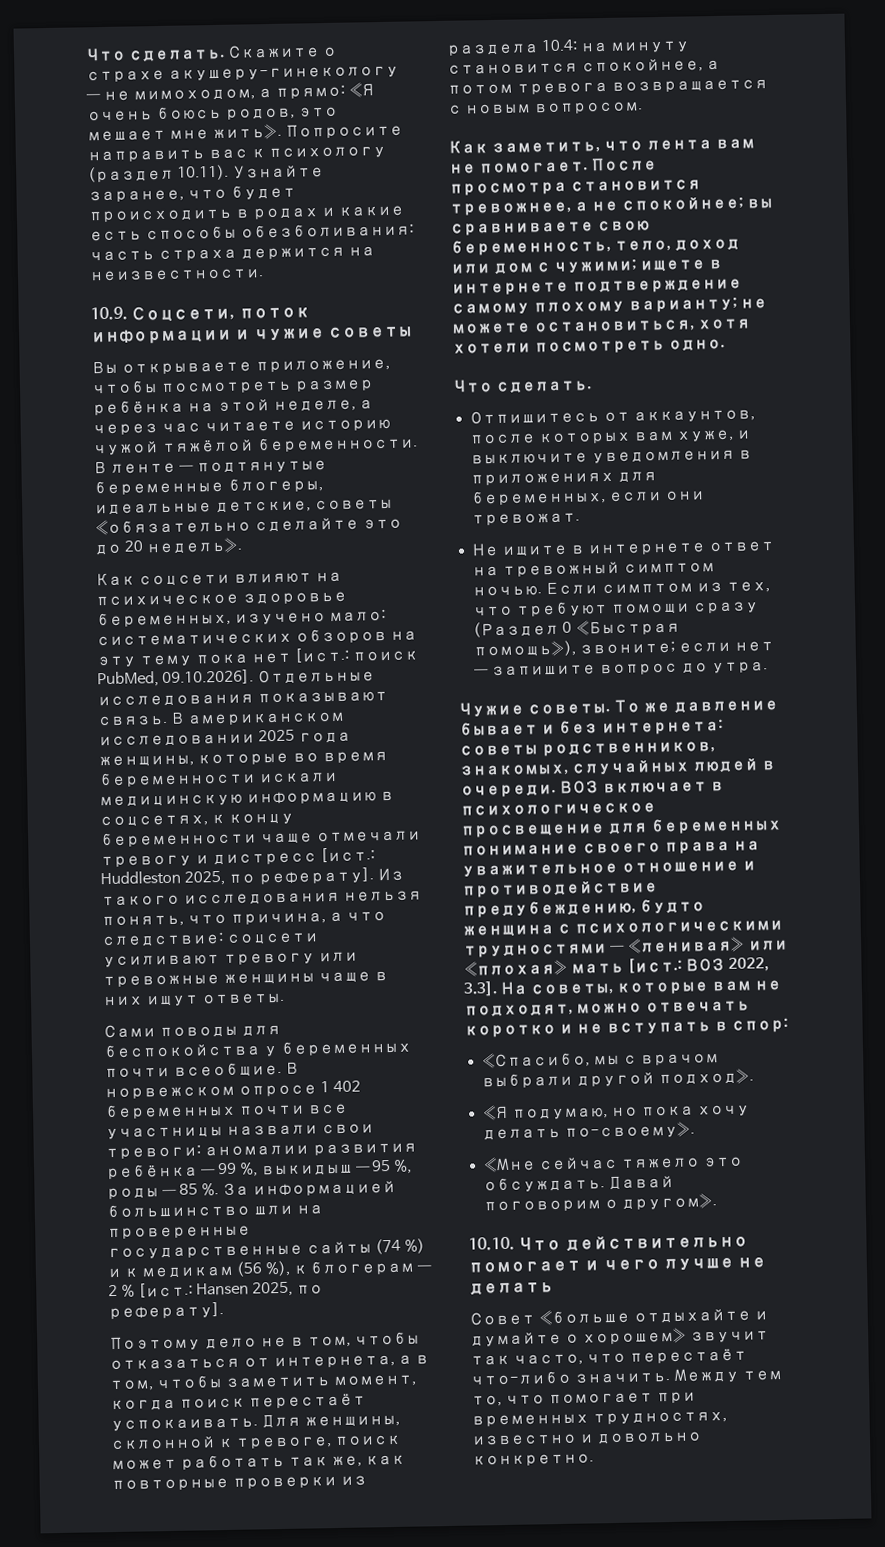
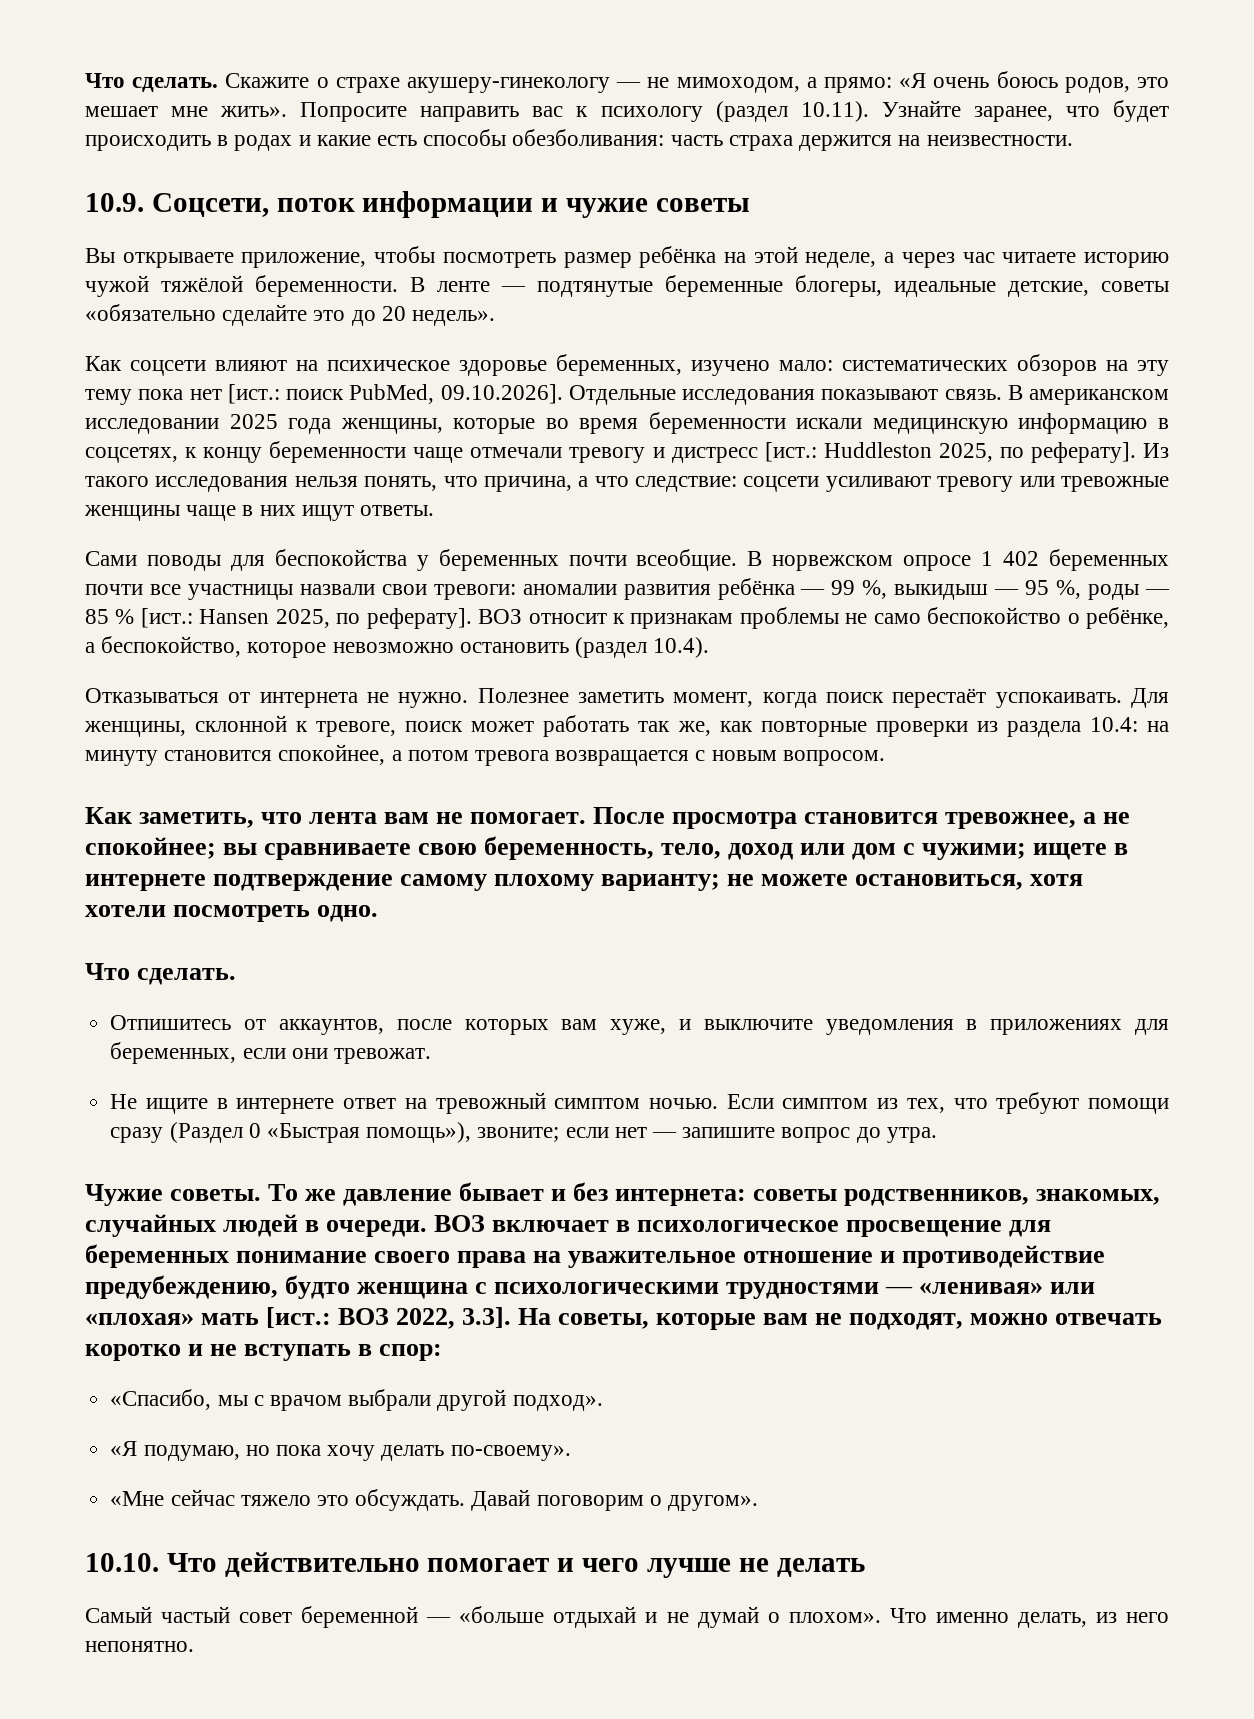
- В норвежском опросе 1 402 беременных почти все участницы назвали свои тревоги: аномалии развития ребёнка — 99 %, выкидыш — 95 %, роды — 85 %. За информацией большинство шли на проверенные государственные сайты (74 %) и к медикам (56 %), к блогерам — 2 % [ист.: Hansen 2025, по реферату].
- Поэтому дело не в том, чтобы отказаться от интернета, а в том, чтобы заметить момент, когда поиск перестаёт успокаивать.
+ В норвежском опросе 1 402 беременных почти все участницы назвали свои тревоги: аномалии развития ребёнка — 99 %, выкидыш — 95 %, роды — 85 % [ист.: Hansen 2025, по реферату]. ВОЗ относит к признакам проблемы не само беспокойство о ребёнке, а беспокойство, которое невозможно остановить (раздел 10.4).
+ Отказываться от интернета не нужно. Полезнее заметить момент, когда поиск перестаёт успокаивать.
- Совет «больше отдыхайте и думайте о хорошем» звучит так часто, что перестаёт что-либо значить. Между тем то, что помогает при временных трудностях, известно и довольно конкретно.
+ Самый частый совет беременной — «больше отдыхай и не думай о плохом». Что именно делать, из него непонятно.

